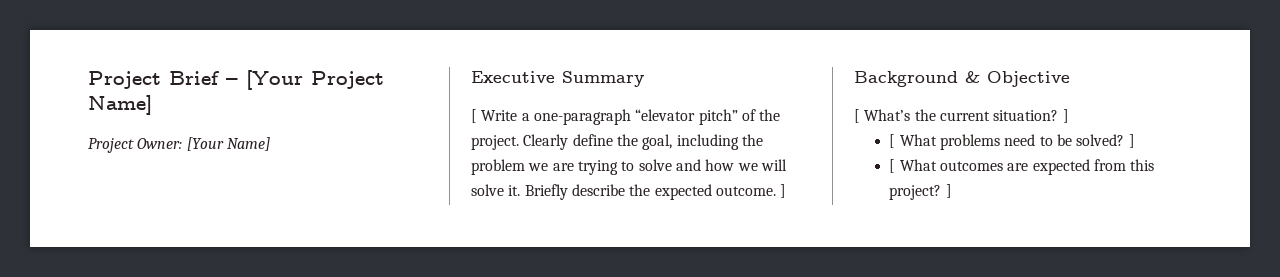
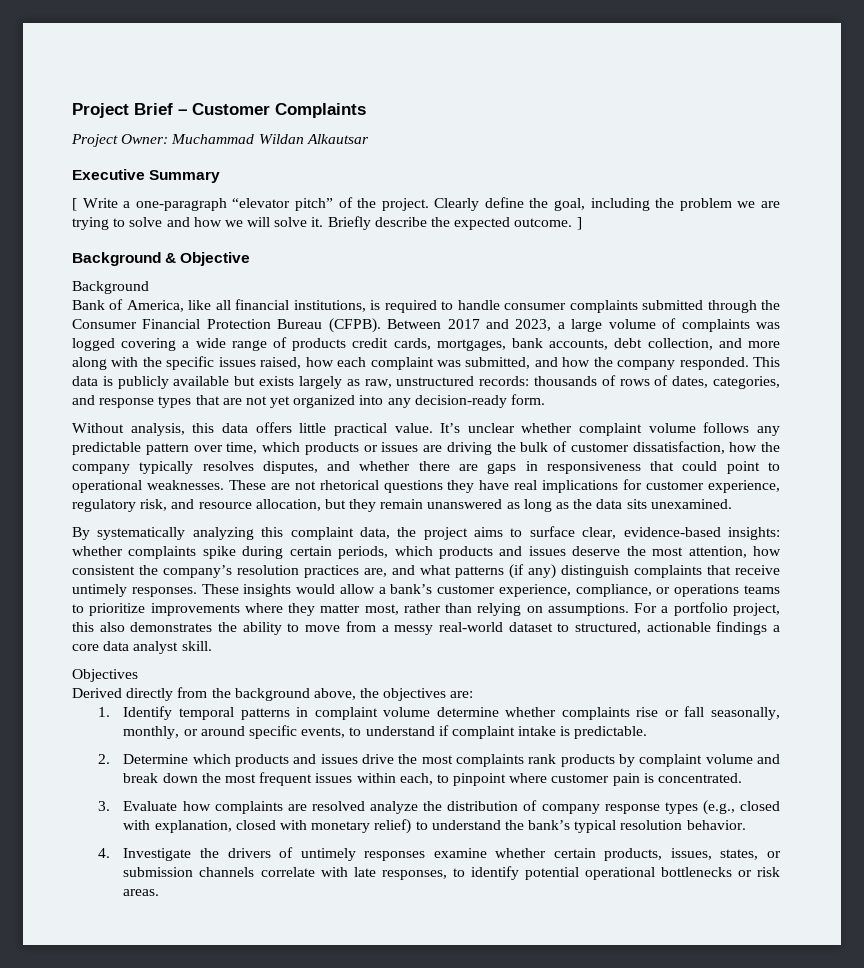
- Project Brief – [Your Project Name]
+ Project Brief – Customer Complaints
- Project Owner: [Your Name]
+ Project Owner: Muchammad Wildan Alkautsar
  Background & Objective
- [ What’s the current situation? ]
- [ What problems need to be solved? ]
- [ What outcomes are expected from this project? ]
+ Background
+ Bank of America, like all financial institutions, is required to handle consumer complaints submitted through the Consumer Financial Protection Bureau (CFPB). Between 2017 and 2023, a large volume of complaints was logged covering a wide range of products credit cards, mortgages, bank accounts, debt collection, and more along with the specific issues raised, how each complaint was submitted, and how the company responded. This data is publicly available but exists largely as raw, unstructured records: thousands of rows of dates, categories, and response types that are not yet organized into any decision-ready form.
+ Without analysis, this data offers little practical value. It’s unclear whether complaint volume follows any predictable pattern over time, which products or issues are driving the bulk of customer dissatisfaction, how the company typically resolves disputes, and whether there are gaps in responsiveness that could point to operational weaknesses. These are not rhetorical questions they have real implications for customer experience, regulatory risk, and resource allocation, but they remain unanswered as long as the data sits unexamined.
+ By systematically analyzing this complaint data, the project aims to surface clear, evidence-based insights: whether complaints spike during certain periods, which products and issues deserve the most attention, how consistent the company’s resolution practices are, and what patterns (if any) distinguish complaints that receive untimely responses. These insights would allow a bank’s customer experience, compliance, or operations teams to prioritize improvements where they matter most, rather than relying on assumptions. For a portfolio project, this also demonstrates the ability to move from a messy real-world dataset to structured, actionable findings a core data analyst skill.
+ Objectives
+ Derived directly from the background above, the objectives are:
+ 1. Identify temporal patterns in complaint volume determine whether complaints rise or fall seasonally, monthly, or around specific events, to understand if complaint intake is predictable.
+ 2. Determine which products and issues drive the most complaints rank products by complaint volume and break down the most frequent issues within each, to pinpoint where customer pain is concentrated.
+ 3. Evaluate how complaints are resolved analyze the distribution of company response types (e.g., closed with explanation, closed with monetary relief) to understand the bank’s typical resolution behavior.
+ 4. Investigate the drivers of untimely responses examine whether certain products, issues, states, or submission channels correlate with late responses, to identify potential operational bottlenecks or risk areas.

